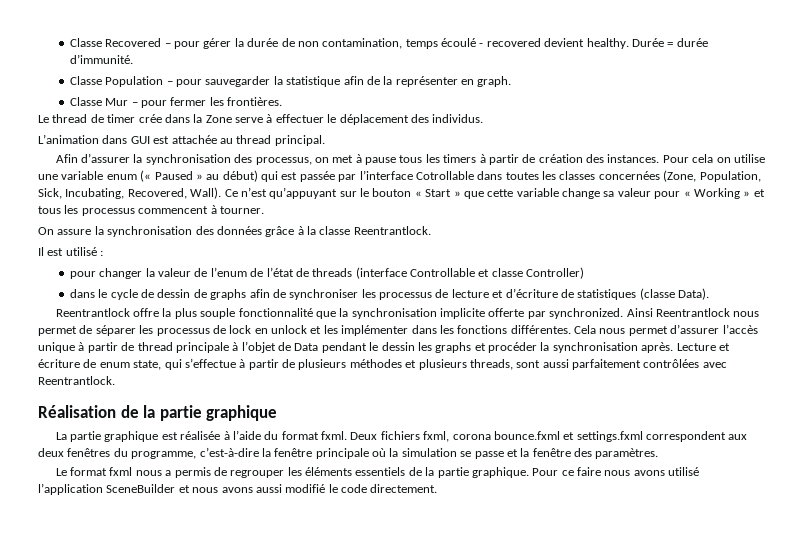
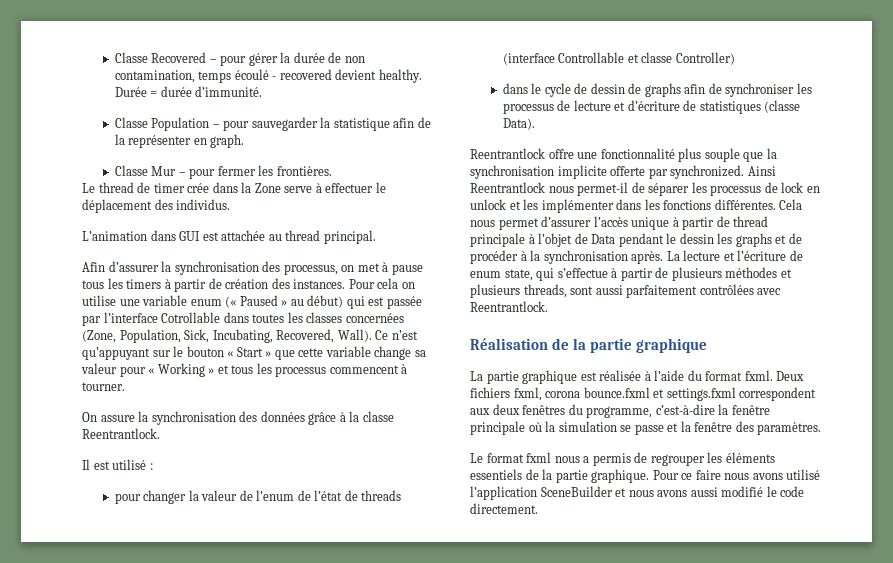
- Reentrantlock offre la plus souple fonctionnalité que la synchronisation implicite offerte par synchronized.
+ Reentrantlock offre une fonctionnalité plus souple que la synchronisation implicite offerte par synchronized.
- Ainsi Reentrantlock nous permet de séparer les processus de lock en unlock et les implémenter dans les fonctions différentes.
+ Ainsi Reentrantlock nous permet-il de séparer les processus de lock en unlock et les implémenter dans les fonctions différentes.
- Cela nous permet d’assurer l’accès unique à partir de thread principale à l’objet de Data pendant le dessin les graphs et procéder la synchronisation après. Lecture et écriture de enum state, qui s’effectue à partir de plusieurs méthodes et plusieurs threads, sont aussi parfaitement contrôlées avec Reentrantlock.
+ Cela nous permet d’assurer l’accès unique à partir de thread principale à l’objet de Data pendant le dessin les graphs et de procéder à la synchronisation après. La lecture et l’écriture de enum state, qui s’effectue à partir de plusieurs méthodes et plusieurs threads, sont aussi parfaitement contrôlées avec Reentrantlock.

